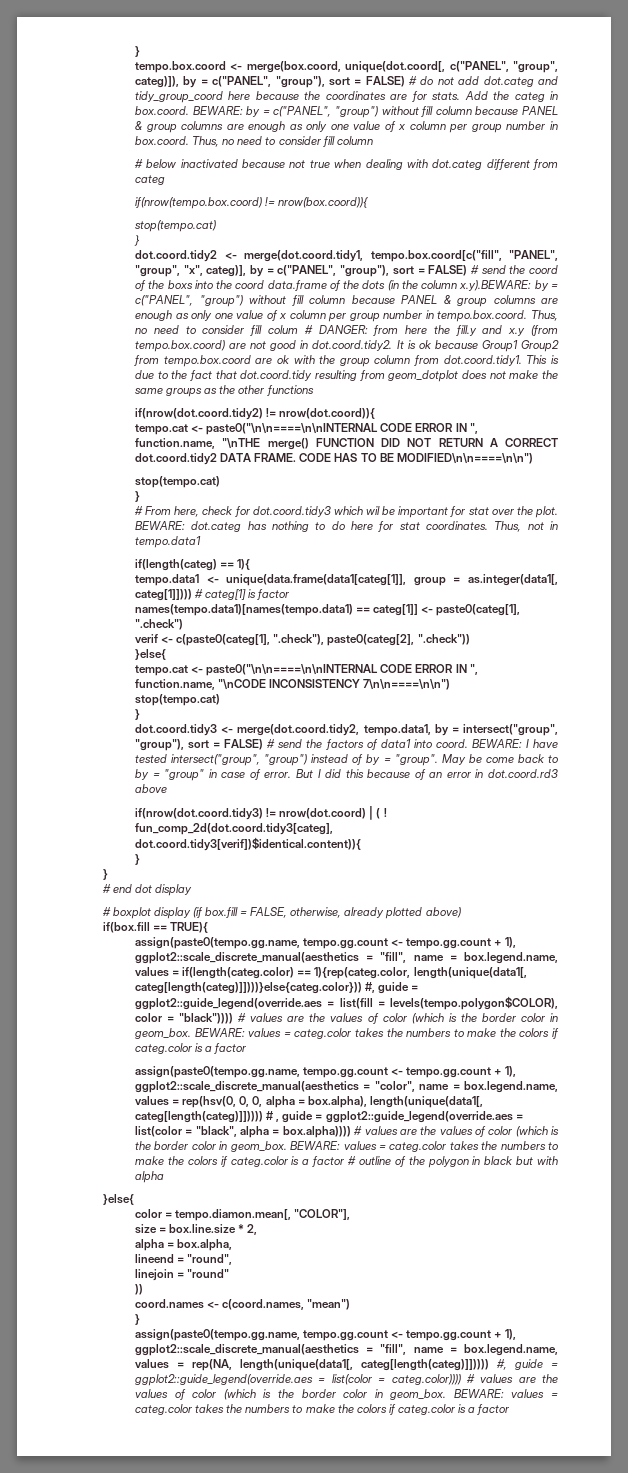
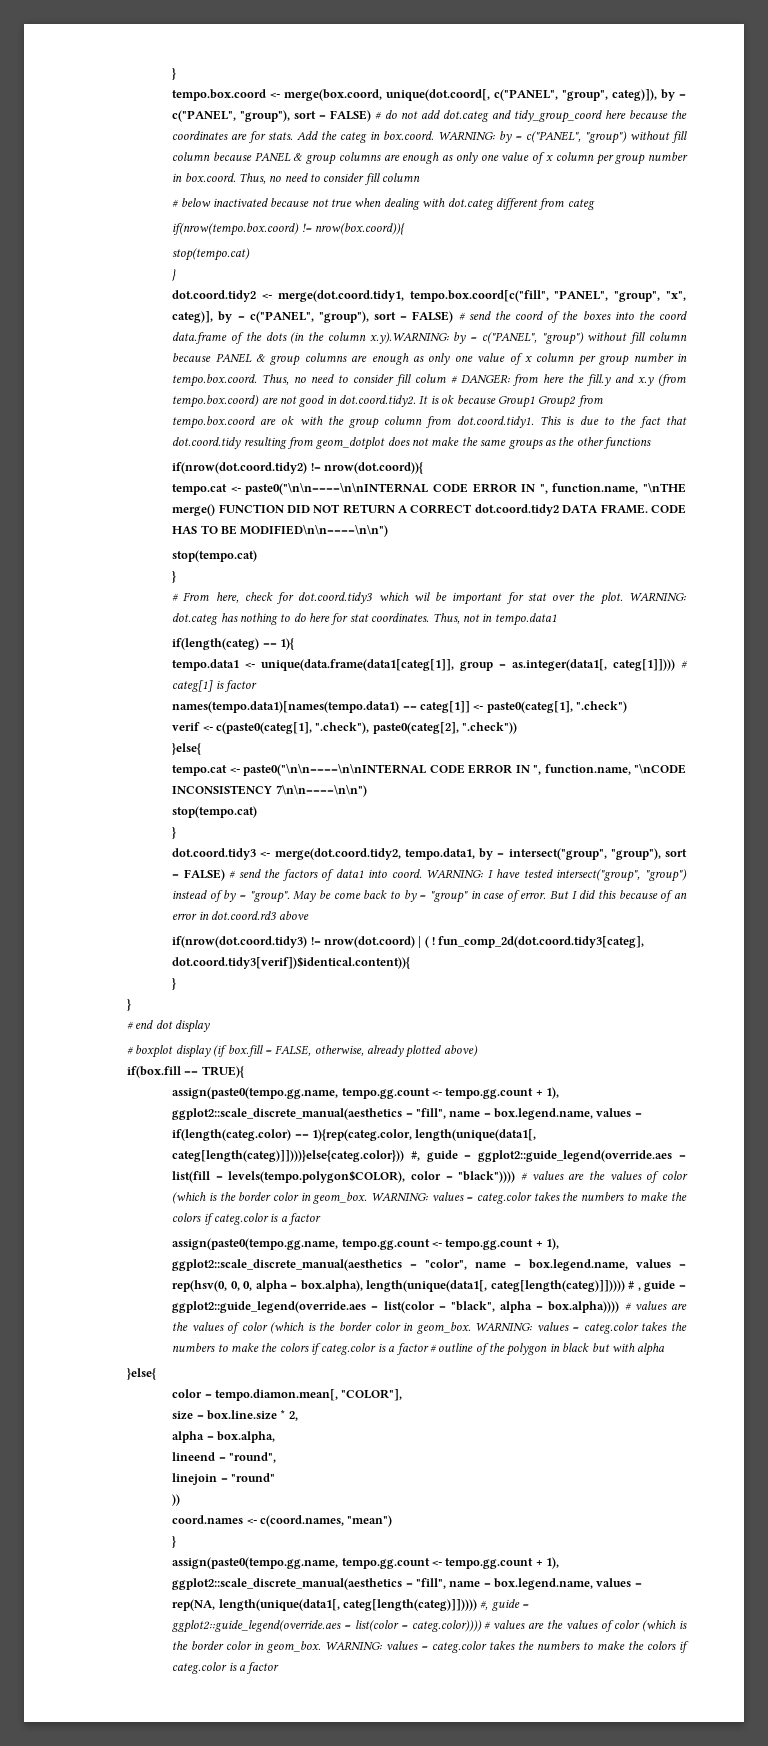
- Add the categ in box.coord. BEWARE: by = c("PANEL", "group") without fill column because PANEL & group columns are enough as only one value of x column per group number in box.coord. Thus, no need to consider fill column
+ Add the categ in box.coord. WARNING: by = c("PANEL", "group") without fill column because PANEL & group columns are enough as only one value of x column per group number in box.coord. Thus, no need to consider fill column
- dot.coord.tidy2 <- merge(dot.coord.tidy1, tempo.box.coord[c("fill", "PANEL", "group", "x", categ)], by = c("PANEL", "group"), sort = FALSE) # send the coord of the boxs into the coord data.frame of the dots (in the column x.y).BEWARE:
+ dot.coord.tidy2 <- merge(dot.coord.tidy1, tempo.box.coord[c("fill", "PANEL", "group", "x", categ)], by = c("PANEL", "group"), sort = FALSE) # send the coord of the boxes into the coord data.frame of the dots (in the column x.y).WARNING:
- BEWARE: dot.categ has nothing to do here for stat coordinates.
+ WARNING: dot.categ has nothing to do here for stat coordinates.
- BEWARE: I have tested intersect("group", "group") instead of by = "group".
+ WARNING: I have tested intersect("group", "group") instead of by = "group".
- assign(paste0(tempo.gg.name, tempo.gg.count <- tempo.gg.count + 1), ggplot2::scale_discrete_manual(aesthetics = "fill", name = box.legend.name, values = if(length(categ.color) == 1){rep(categ.color, length(unique(data1[, categ[length(categ)]])))}else{categ.color})) #, guide = ggplot2::guide_legend(override.aes = list(fill = levels(tempo.polygon$COLOR), color = "black")))) # values are the values of color (which is the border color in geom_box. BEWARE: values = categ.color takes the numbers to make the colors if categ.color is a factor
+ assign(paste0(tempo.gg.name, tempo.gg.count <- tempo.gg.count + 1), ggplot2::scale_discrete_manual(aesthetics = "fill", name = box.legend.name, values = if(length(categ.color) == 1){rep(categ.color, length(unique(data1[, categ[length(categ)]])))}else{categ.color})) #, guide = ggplot2::guide_legend(override.aes = list(fill = levels(tempo.polygon$COLOR), color = "black")))) # values are the values of color (which is the border color in geom_box. WARNING: values = categ.color takes the numbers to make the colors if categ.color is a factor
- BEWARE: values = categ.color takes the numbers to make the colors if categ.color is a factor # outline of the polygon in black but with alpha
+ WARNING: values = categ.color takes the numbers to make the colors if categ.color is a factor # outline of the polygon in black but with alpha
- assign(paste0(tempo.gg.name, tempo.gg.count <- tempo.gg.count + 1), ggplot2::scale_discrete_manual(aesthetics = "fill", name = box.legend.name, values = rep(NA, length(unique(data1[, categ[length(categ)]])))) #, guide = ggplot2::guide_legend(override.aes = list(color = categ.color)))) # values are the values of color (which is the border color in geom_box. BEWARE: values = categ.color takes the numbers to make the colors if categ.color is a factor
+ assign(paste0(tempo.gg.name, tempo.gg.count <- tempo.gg.count + 1), ggplot2::scale_discrete_manual(aesthetics = "fill", name = box.legend.name, values = rep(NA, length(unique(data1[, categ[length(categ)]])))) #, guide = ggplot2::guide_legend(override.aes = list(color = categ.color)))) # values are the values of color (which is the border color in geom_box. WARNING: values = categ.color takes the numbers to make the colors if categ.color is a factor

